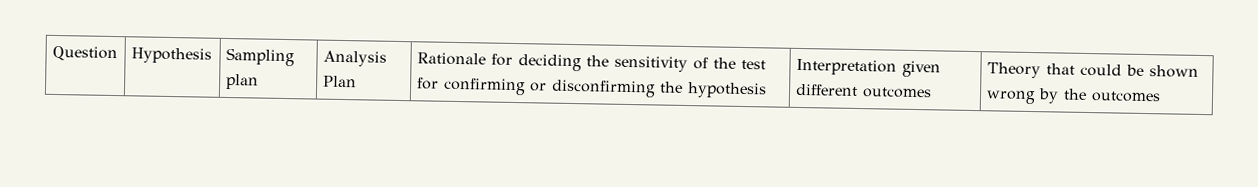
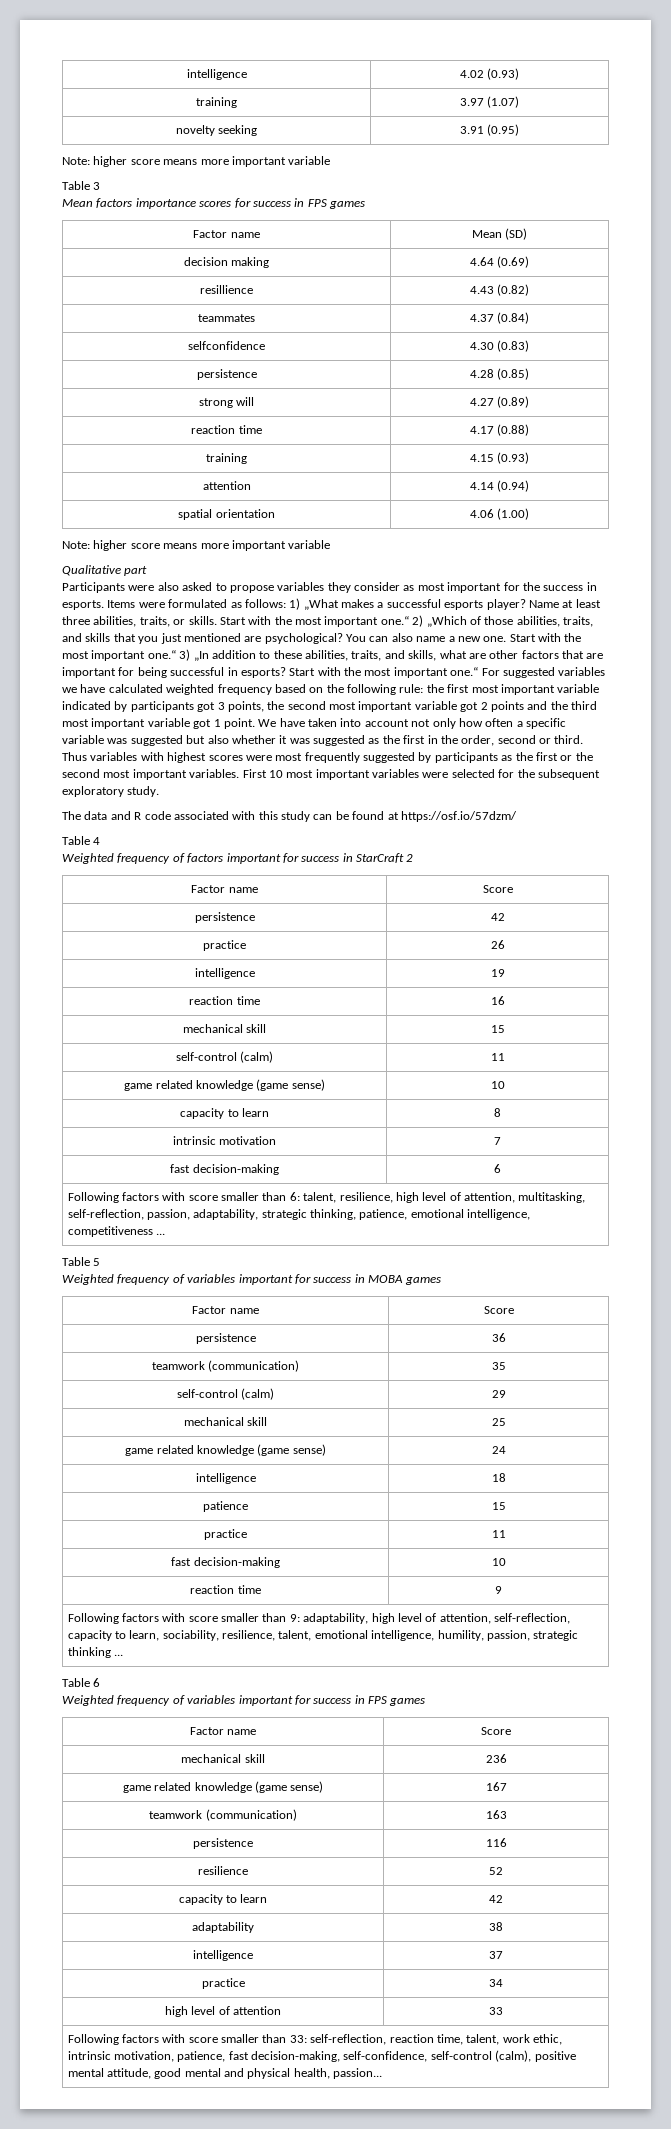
- Question | Hypothesis | Sampling plan | Analysis Plan | Rationale for deciding the sensitivity of the test for confirming or disconfirming the hypothesis | Interpretation given different outcomes | Theory that could be shown wrong by the outcomes
+ intelligence | 4.02 (0.93)
+ training | 3.97 (1.07)
+ novelty seeking | 3.91 (0.95)
+ Note: higher score means more important variable
+ Table 3
+ Mean factors importance scores for success in FPS games
+ Factor name | Mean (SD)
+ decision making | 4.64 (0.69)
+ resillience | 4.43 (0.82)
+ teammates | 4.37 (0.84)
+ selfconfidence | 4.30 (0.83)
+ persistence | 4.28 (0.85)
+ strong will | 4.27 (0.89)
+ reaction time | 4.17 (0.88)
+ training | 4.15 (0.93)
+ attention | 4.14 (0.94)
+ spatial orientation | 4.06 (1.00)
+ Note: higher score means more important variable
+ Qualitative part
+ Participants were also asked to propose variables they consider as most important for the success in esports. Items were formulated as follows: 1) „What makes a successful esports player? Name at least three abilities, traits, or skills. Start with the most important one.“ 2) „Which of those abilities, traits, and skills that you just mentioned are psychological? You can also name a new one. Start with the most important one.“ 3) „In addition to these abilities, traits, and skills, what are other factors that are important for being successful in esports? Start with the most important one.“ For suggested variables we have calculated weighted frequency based on the following rule: the first most important variable indicated by participants got 3 points, the second most important variable got 2 points and the third most important variable got 1 point. We have taken into account not only how often a specific variable was suggested but also whether it was suggested as the first in the order, second or third. Thus variables with highest scores were most frequently suggested by participants as the first or the second most important variables. First 10 most important variables were selected for the subsequent exploratory study.
+ The data and R code associated with this study can be found at https://osf.io/57dzm/
+ Table 4
+ Weighted frequency of factors important for success in StarCraft 2
+ Factor name | Score
+ persistence | 42
+ practice | 26
+ intelligence | 19
+ reaction time | 16
+ mechanical skill | 15
+ self-control (calm) | 11
+ game related knowledge (game sense) | 10
+ capacity to learn | 8
+ intrinsic motivation | 7
+ fast decision-making | 6
+ Following factors with score smaller than 6: talent, resilience, high level of attention, multitasking, self-reflection, passion, adaptability, strategic thinking, patience, emotional intelligence, competitiveness ...
+ Table 5
+ Weighted frequency of variables important for success in MOBA games
+ Factor name | Score
+ persistence | 36
+ teamwork (communication) | 35
+ self-control (calm) | 29
+ mechanical skill | 25
+ game related knowledge (game sense) | 24
+ intelligence | 18
+ patience | 15
+ practice | 11
+ fast decision-making | 10
+ reaction time | 9
+ Following factors with score smaller than 9: adaptability, high level of attention, self-reflection, capacity to learn, sociability, resilience, talent, emotional intelligence, humility, passion, strategic thinking ...
+ Table 6
+ Weighted frequency of variables important for success in FPS games
+ Factor name | Score
+ mechanical skill | 236
+ game related knowledge (game sense) | 167
+ teamwork (communication) | 163
+ persistence | 116
+ resilience | 52
+ capacity to learn | 42
+ adaptability | 38
+ intelligence | 37
+ practice | 34
+ high level of attention | 33
+ Following factors with score smaller than 33: self-reflection, reaction time, talent, work ethic, intrinsic motivation, patience, fast decision-making, self-confidence, self-control (calm), positive mental attitude, good mental and physical health, passion...

